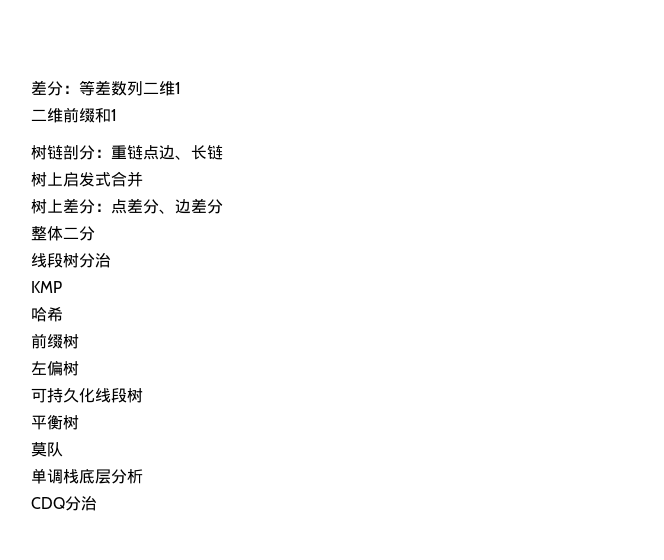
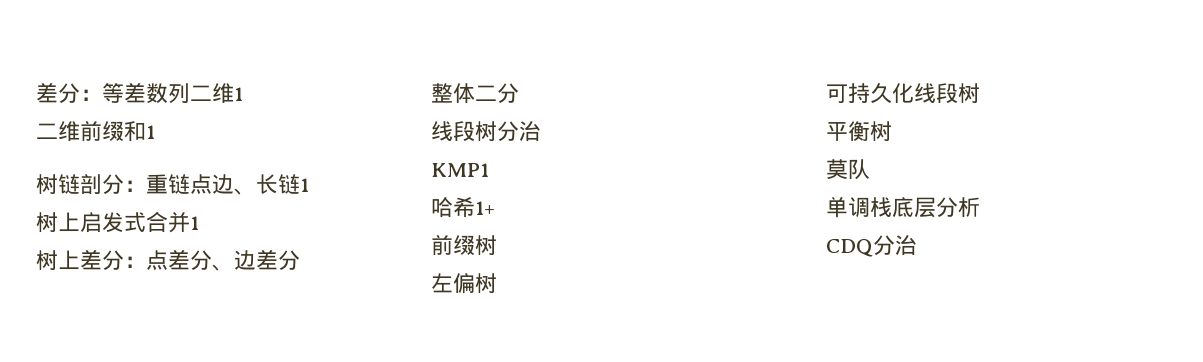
- 树链剖分：重链点边、长链
+ 树链剖分：重链点边、长链1
- 树上启发式合并
+ 树上启发式合并1
- KMP
+ KMP1
- 哈希
+ 哈希1+

